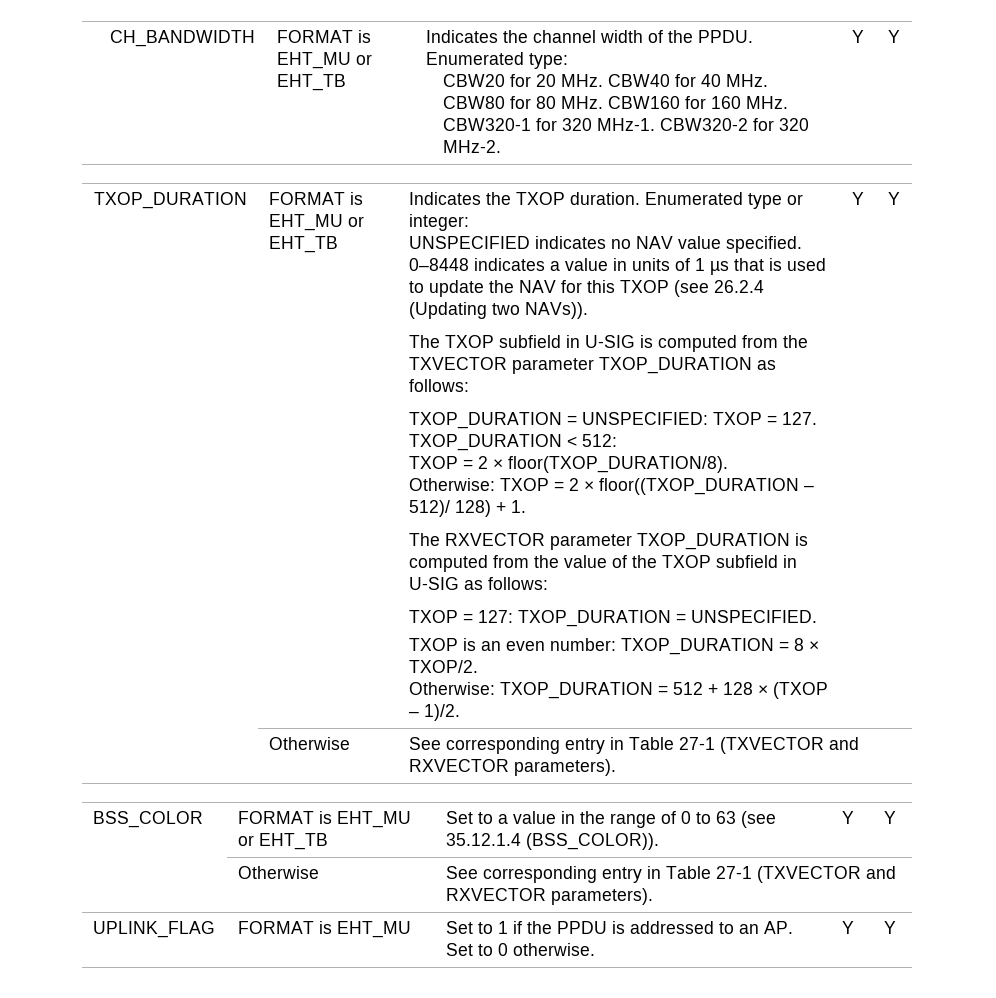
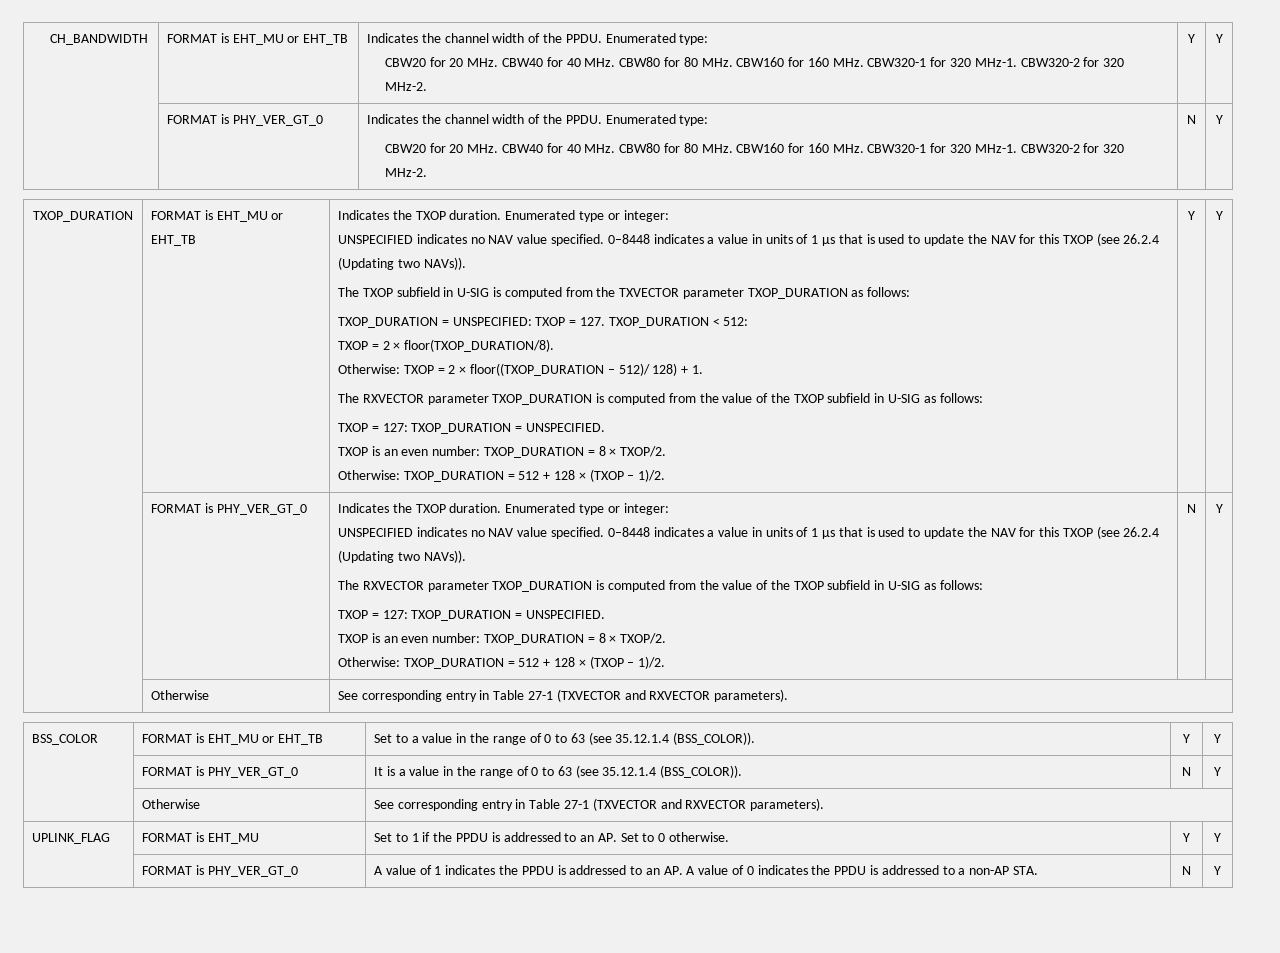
+ | FORMAT is PHY_VER_GT_0 | Indicates the channel width of the PPDU. Enumerated type:
+ CBW20 for 20 MHz. CBW40 for 40 MHz. CBW80 for 80 MHz. CBW160 for 160 MHz. CBW320-1 for 320 MHz-1. CBW320-2 for 320 MHz-2. | N | Y
+ FORMAT is PHY_VER_GT_0 | Indicates the TXOP duration. Enumerated type or integer:
+ UNSPECIFIED indicates no NAV value specified. 0–8448 indicates a value in units of 1 µs that is used to update the NAV for this TXOP (see 26.2.4 (Updating two NAVs)).
+ The RXVECTOR parameter TXOP_DURATION is computed from the value of the TXOP subfield in U-SIG as follows:
+ TXOP = 127: TXOP_DURATION = UNSPECIFIED.
+ TXOP is an even number: TXOP_DURATION = 8 × TXOP/2.
+ Otherwise: TXOP_DURATION = 512 + 128 × (TXOP – 1)/2. | N | Y
+ | FORMAT is PHY_VER_GT_0 | It is a value in the range of 0 to 63 (see 35.12.1.4 (BSS_COLOR)). | N | Y
+ | FORMAT is PHY_VER_GT_0 | A value of 1 indicates the PPDU is addressed to an AP. A value of 0 indicates the PPDU is addressed to a non-AP STA. | N | Y

